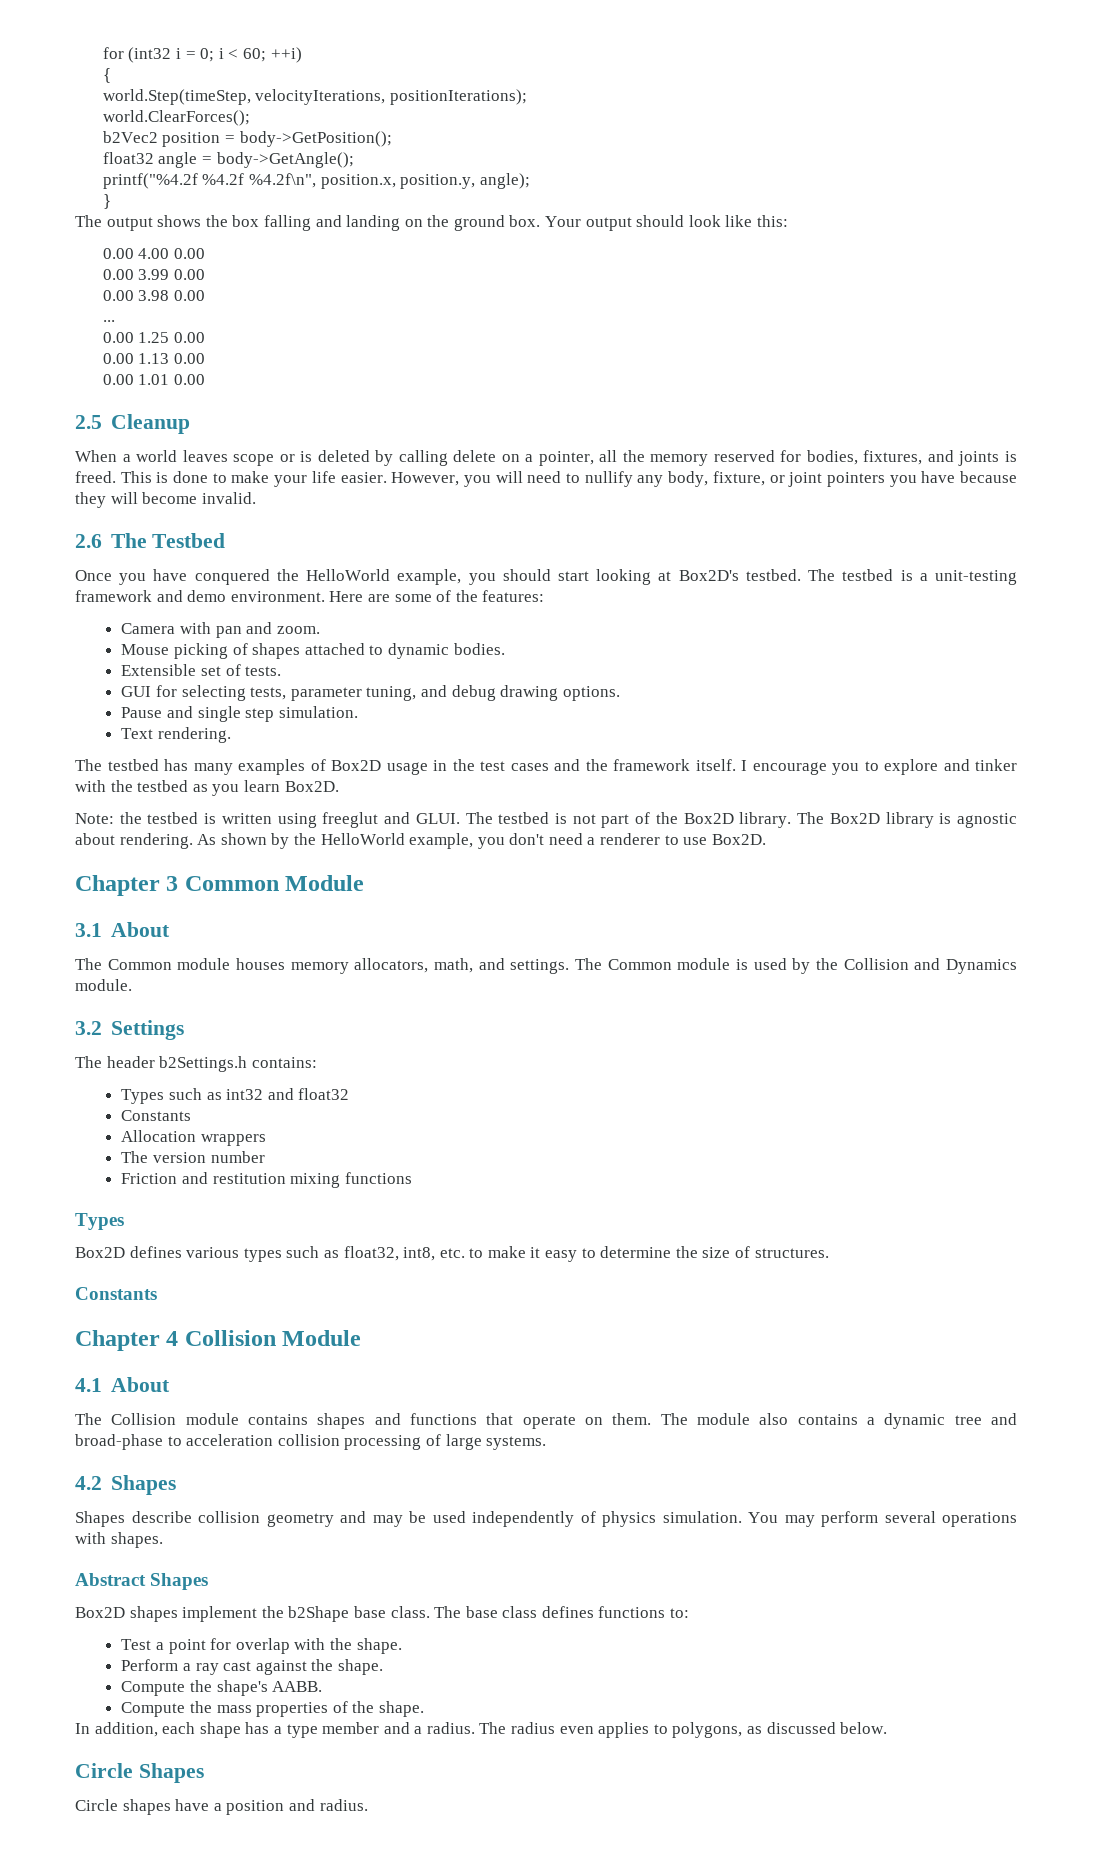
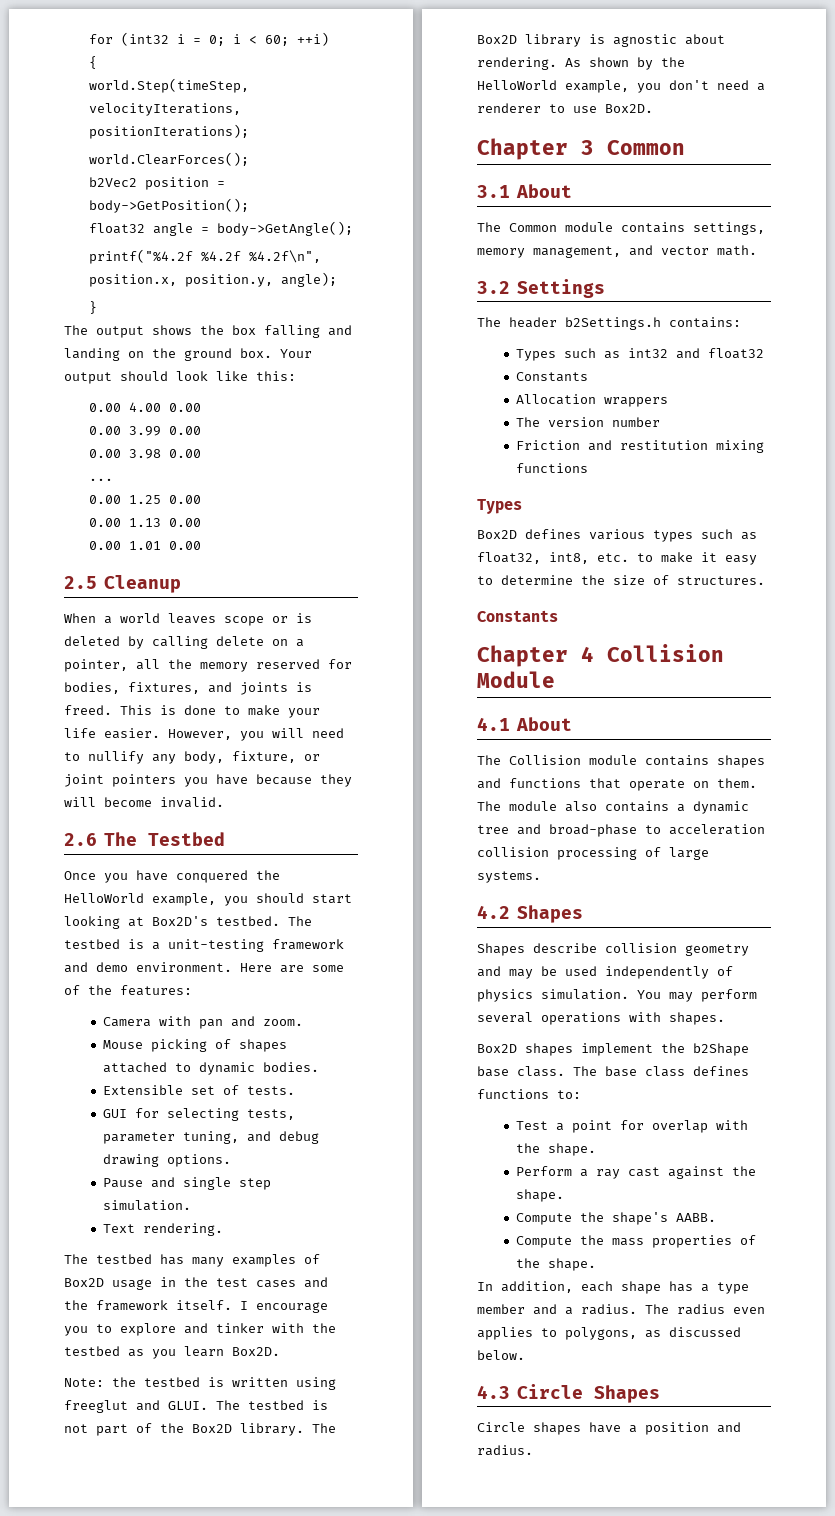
- Chapter 3 Common Module
+ Chapter 3 Common
- The Common module houses memory allocators, math, and settings. The Common module is used by the Collision and Dynamics module.
+ The Common module contains settings, memory management, and vector math.
- Abstract Shapes
- Circle Shapes
+ 4.3 Circle Shapes

